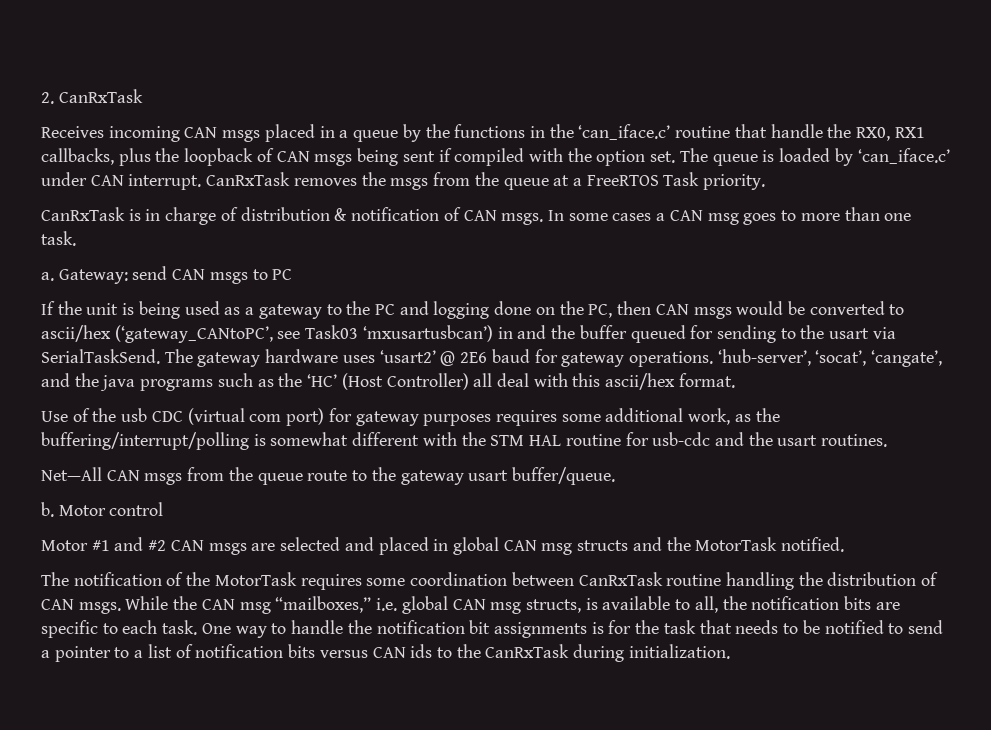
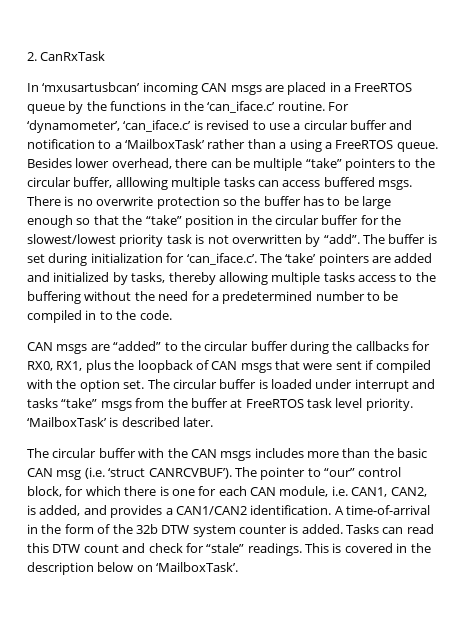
- Receives incoming CAN msgs placed in a queue by the functions in the ‘can_iface.c’ routine that handle the RX0, RX1 callbacks, plus the loopback of CAN msgs being sent if compiled with the option set.
+ In ‘mxusartusbcan’ incoming CAN msgs are placed in a FreeRTOS queue by the functions in the ‘can_iface.c’ routine. For ‘dynamometer’, ‘can_iface.c’ is revised to use a circular buffer and notification to a ‘MailboxTask’ rather than a using a FreeRTOS queue. Besides lower overhead, there can be multiple “take” pointers to the circular buffer, alllowing multiple tasks can access buffered msgs. There is no overwrite protection so the buffer has to be large enough so that the “take” position in the circular buffer for the slowest/lowest priority task is not overwritten by “add”. The buffer is set during initialization for ‘can_iface.c’. The ‘take’ pointers are added and initialized by tasks, thereby allowing multiple tasks access to the buffering without the need for a predetermined number to be compiled in to the code.
+ CAN msgs are “added” to the circular buffer during the callbacks for RX0, RX1, plus the loopback of CAN msgs that were sent if compiled with the option set.
- The queue is loaded by ‘can_iface.c’ under CAN interrupt. CanRxTask removes the msgs from the queue at a FreeRTOS Task priority.
- CanRxTask is in charge of distribution & notification of CAN msgs. In some cases a CAN msg goes to more than one task.
- a. Gateway: send CAN msgs to PC
- If the unit is being used as a gateway to the PC and logging done on the PC, then CAN msgs would be converted to ascii/hex (‘gateway_CANtoPC’, see Task03 ‘mxusartusbcan’) in and the buffer queued for sending to the usart via SerialTaskSend. The gateway hardware uses ‘usart2’ @ 2E6 baud for gateway operations. ‘hub-server’, ‘socat’, ‘cangate’, and the java programs such as the ‘HC’ (Host Controller) all deal with this ascii/hex format.
- Use of the usb CDC (virtual com port) for gateway purposes requires some additional work, as the buffering/interrupt/polling is somewhat different with the STM HAL routine for usb-cdc and the usart routines.
- Net—All CAN msgs from the queue route to the gateway usart buffer/queue.
- b. Motor control
- Motor #1 and #2 CAN msgs are selected and placed in global CAN msg structs and the MotorTask notified.
- The notification of the MotorTask requires some coordination between CanRxTask routine handling the distribution of CAN msgs. While the CAN msg “mailboxes,” i.e. global CAN msg structs, is available to all, the notification bits are specific to each task. One way to handle the notification bit assignments is for the task that needs to be notified to send a pointer to a list of notification bits versus CAN ids to the CanRxTask during initialization.
+ The circular buffer is loaded under interrupt and tasks “take” msgs from the buffer at FreeRTOS task level priority. ‘MailboxTask’ is described later.
+ The circular buffer with the CAN msgs includes more than the basic CAN msg (i.e. ‘struct CANRCVBUF’). The pointer to “our” control block, for which there is one for each CAN module, i.e. CAN1, CAN2, is added, and provides a CAN1/CAN2 identification. A time-of-arrival in the form of the 32b DTW system counter is added. Tasks can read this DTW count and check for “stale” readings. This is covered in the description below on ‘MailboxTask’.

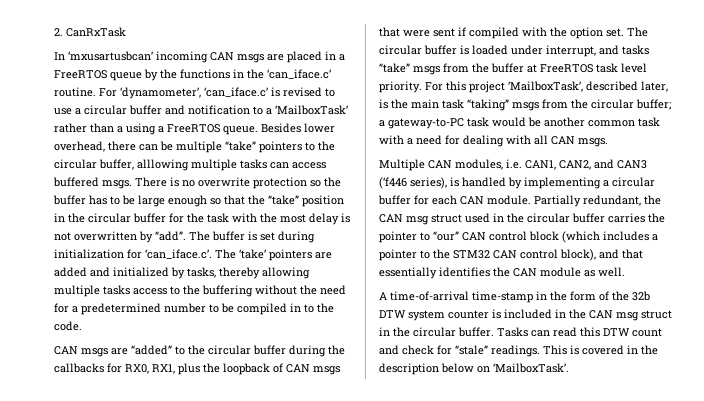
- There is no overwrite protection so the buffer has to be large enough so that the “take” position in the circular buffer for the slowest/lowest priority task is not overwritten by “add”.
+ There is no overwrite protection so the buffer has to be large enough so that the “take” position in the circular buffer for the task with the most delay is not overwritten by “add”.
- The circular buffer is loaded under interrupt and tasks “take” msgs from the buffer at FreeRTOS task level priority.
+ The circular buffer is loaded under interrupt, and tasks “take” msgs from the buffer at FreeRTOS task level priority.
- ‘MailboxTask’ is described later.
- The circular buffer with the CAN msgs includes more than the basic CAN msg (i.e. ‘struct CANRCVBUF’). The pointer to “our” control block, for which there is one for each CAN module, i.e. CAN1, CAN2, is added, and provides a CAN1/CAN2 identification. A time-of-arrival in the form of the 32b DTW system counter is added.
+ For this project ‘MailboxTask’, described later, is the main task “taking” msgs from the circular buffer; a gateway-to-PC task would be another common task with a need for dealing with all CAN msgs.
+ Multiple CAN modules, i.e. CAN1, CAN2, and CAN3 (‘f446 series), is handled by implementing a circular buffer for each CAN module. Partially redundant, the CAN msg struct used in the circular buffer carries the pointer to “our” CAN control block (which includes a pointer to the STM32 CAN control block), and that essentially identifies the CAN module as well.
+ A time-of-arrival time-stamp in the form of the 32b DTW system counter is included in the CAN msg struct in the circular buffer.

